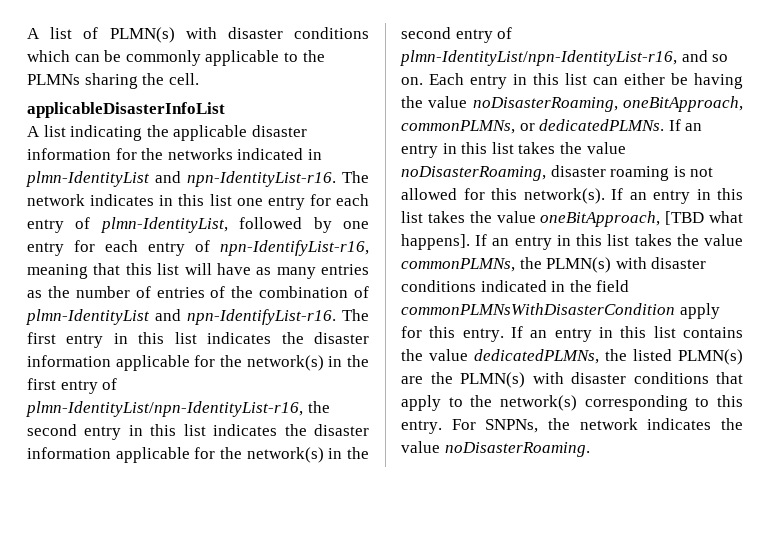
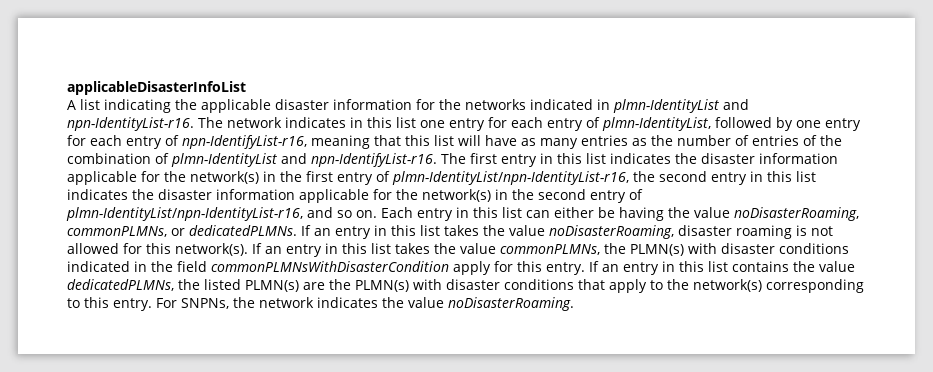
- A list of PLMN(s) with disaster conditions which can be commonly applicable to the PLMNs sharing the cell.
- Each entry in this list can either be having the value noDisasterRoaming, oneBitApproach, commonPLMNs, or dedicatedPLMNs.
+ Each entry in this list can either be having the value noDisasterRoaming, commonPLMNs, or dedicatedPLMNs.
- If an entry in this list takes the value oneBitApproach, [TBD what happens]. If an entry in this list takes the value commonPLMNs, the PLMN(s) with disaster conditions indicated in the field commonPLMNsWithDisasterCondition apply for this entry.
+ If an entry in this list takes the value commonPLMNs, the PLMN(s) with disaster conditions indicated in the field commonPLMNsWithDisasterCondition apply for this entry.

